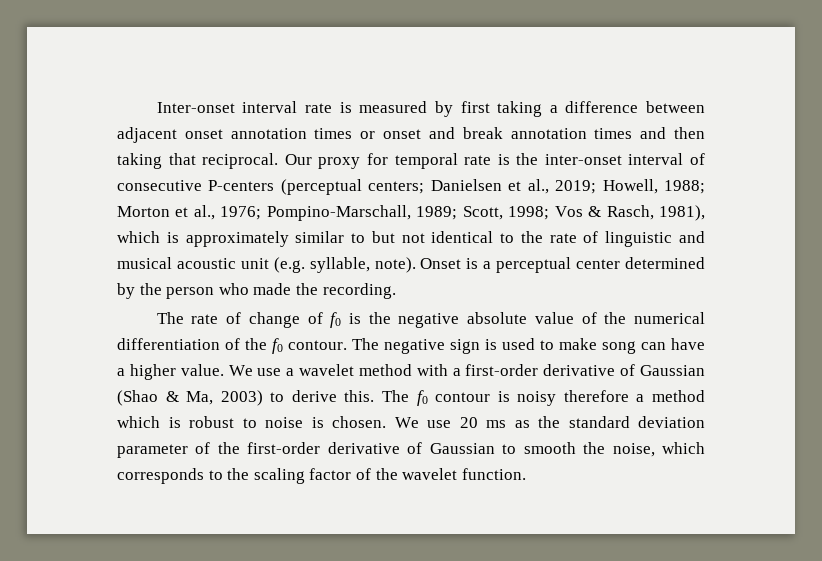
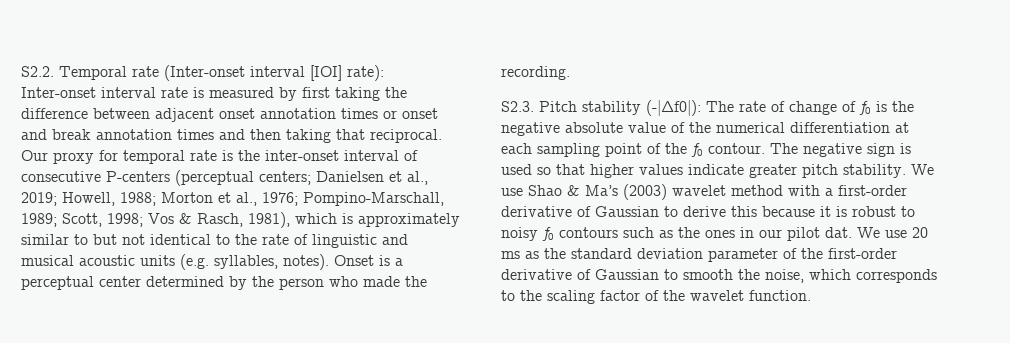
- Inter-onset interval rate is measured by first taking a difference between adjacent onset annotation times or onset and break annotation times and then taking that reciprocal.
+ S2.2. Temporal rate (Inter-onset interval [IOI] rate): Inter-onset interval rate is measured by first taking the difference between adjacent onset annotation times or onset and break annotation times and then taking that reciprocal.
- Our proxy for temporal rate is the inter-onset interval of consecutive P-centers (perceptual centers; Danielsen et al., 2019; Howell, 1988; Morton et al., 1976; Pompino-Marschall, 1989; Scott, 1998; Vos & Rasch, 1981), which is approximately similar to but not identical to the rate of linguistic and musical acoustic unit (e.g. syllable, note).
+ Our proxy for temporal rate is the inter-onset interval of consecutive P-centers (perceptual centers; Danielsen et al., 2019; Howell, 1988; Morton et al., 1976; Pompino-Marschall, 1989; Scott, 1998; Vos & Rasch, 1981), which is approximately similar to but not identical to the rate of linguistic and musical acoustic units (e.g. syllables, notes).
- The rate of change of f0 is the negative absolute value of the numerical differentiation of the f0 contour.
+ S2.3. Pitch stability (-|Δf0|): The rate of change of f0 is the negative absolute value of the numerical differentiation at each sampling point of the f0 contour.
- The negative sign is used to make song can have a higher value. We use a wavelet method with a first-order derivative of Gaussian (Shao & Ma, 2003) to derive this. The f0 contour is noisy therefore a method which is robust to noise is chosen.
+ The negative sign is used so that higher values indicate greater pitch stability. We use Shao & Ma’s (2003) wavelet method with a first-order derivative of Gaussian to derive this because it is robust to noisy f0 contours such as the ones in our pilot dat.

